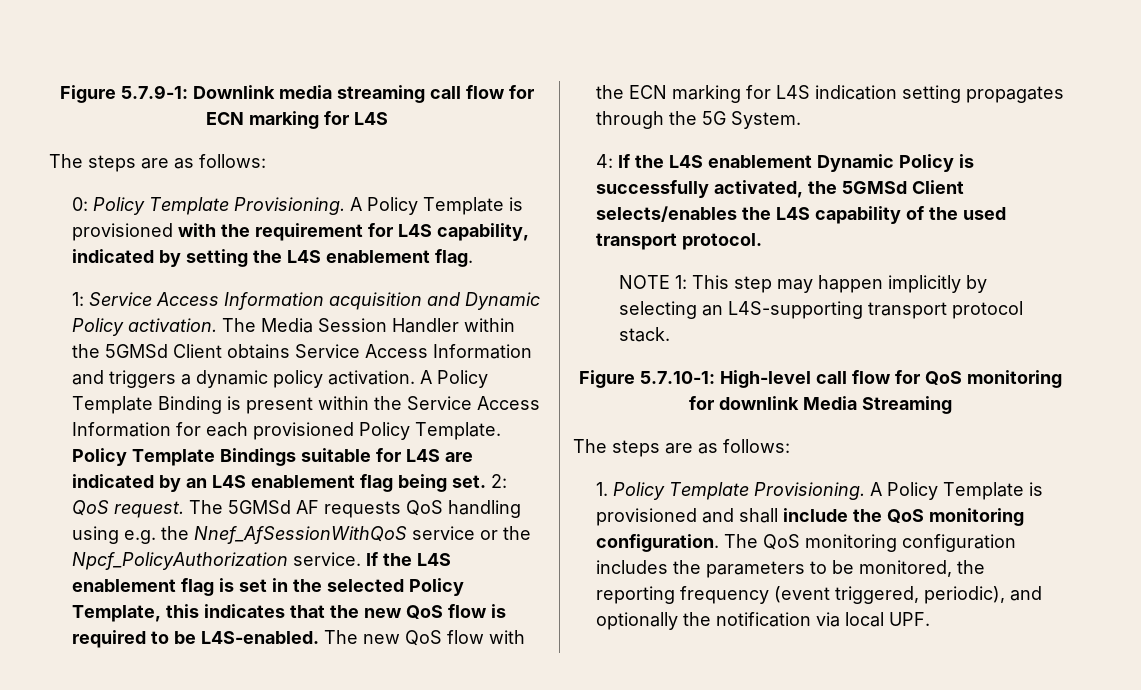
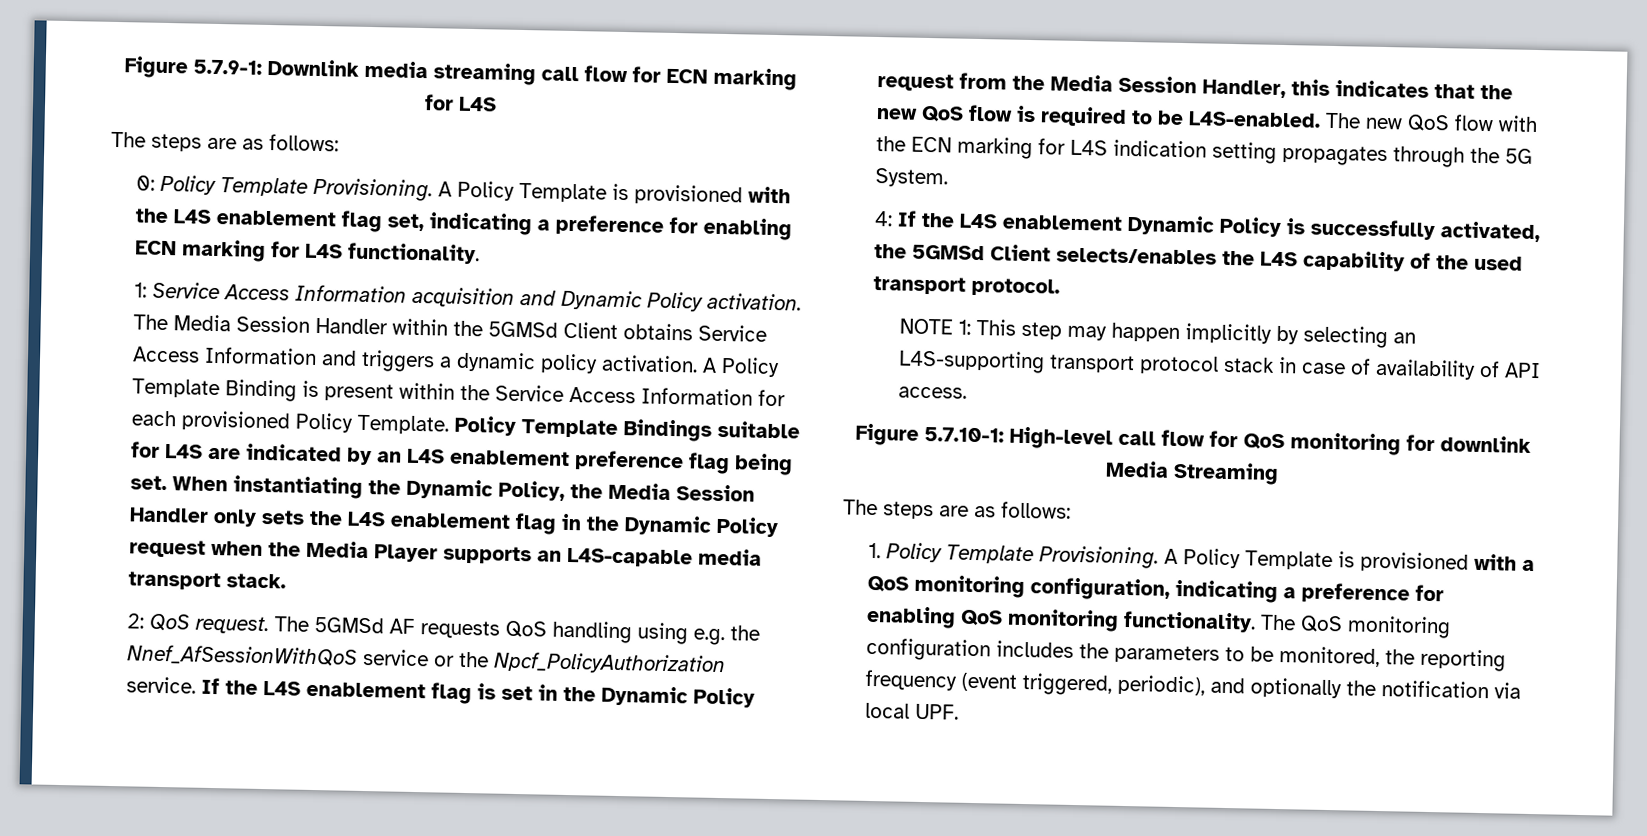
- A Policy Template is provisioned with the requirement for L4S capability, indicated by setting the L4S enablement flag.
+ A Policy Template is provisioned with the L4S enablement flag set, indicating a preference for enabling ECN marking for L4S functionality.
- Policy Template Bindings suitable for L4S are indicated by an L4S enablement flag being set. 2: QoS request.
+ Policy Template Bindings suitable for L4S are indicated by an L4S enablement preference flag being set. When instantiating the Dynamic Policy, the Media Session Handler only sets the L4S enablement flag in the Dynamic Policy request when the Media Player supports an L4S-capable media transport stack.
+ 2: QoS request.
- If the L4S enablement flag is set in the selected Policy Template, this indicates that the new QoS flow is required to be L4S-enabled.
+ If the L4S enablement flag is set in the Dynamic Policy request from the Media Session Handler, this indicates that the new QoS flow is required to be L4S-enabled.
- NOTE 1: This step may happen implicitly by selecting an L4S-supporting transport protocol stack.
+ NOTE 1: This step may happen implicitly by selecting an L4S-supporting transport protocol stack in case of availability of API access.
- A Policy Template is provisioned and shall include the QoS monitoring configuration.
+ A Policy Template is provisioned with a QoS monitoring configuration, indicating a preference for enabling QoS monitoring functionality.

